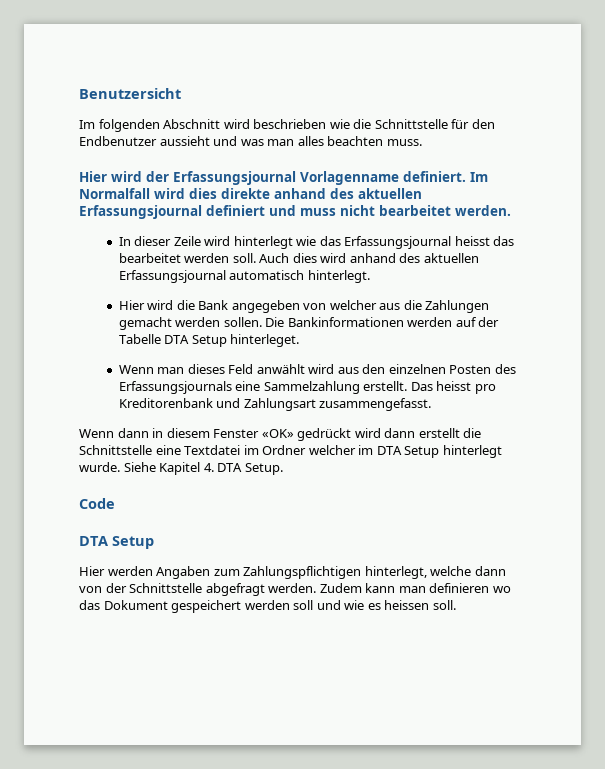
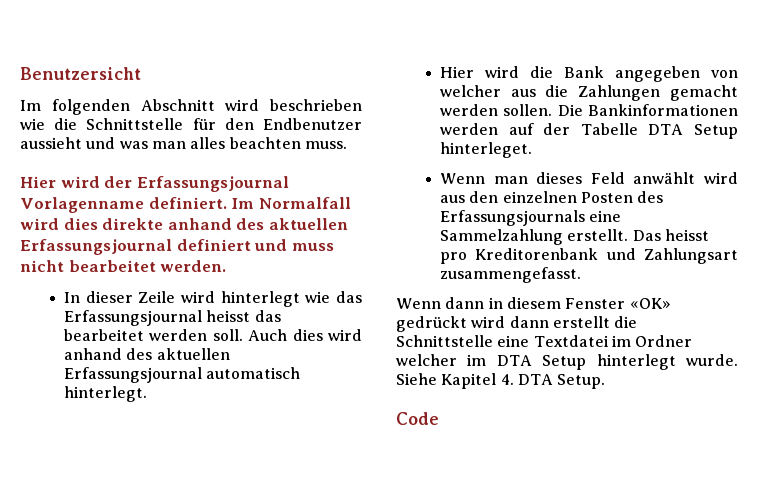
  Code
- DTA Setup
- Hier werden Angaben zum Zahlungspflichtigen hinterlegt, welche dann von der Schnittstelle abgefragt werden. Zudem kann man definieren wo das Dokument gespeichert werden soll und wie es heissen soll.

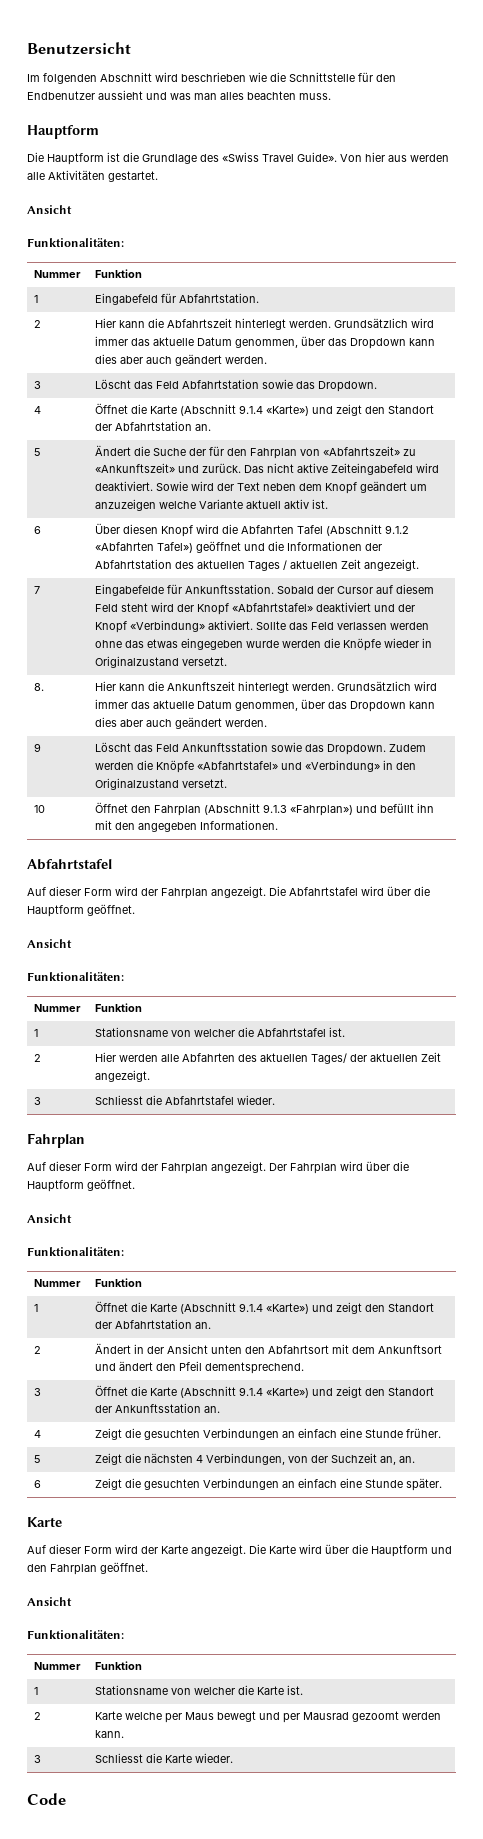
  Im folgenden Abschnitt wird beschrieben wie die Schnittstelle für den Endbenutzer aussieht und was man alles beachten muss.
- Hier wird der Erfassungsjournal Vorlagenname definiert. Im Normalfall wird dies direkte anhand des aktuellen Erfassungsjournal definiert und muss nicht bearbeitet werden.
- In dieser Zeile wird hinterlegt wie das Erfassungsjournal heisst das bearbeitet werden soll. Auch dies wird anhand des aktuellen Erfassungsjournal automatisch hinterlegt.
- Hier wird die Bank angegeben von welcher aus die Zahlungen gemacht werden sollen. Die Bankinformationen werden auf der Tabelle DTA Setup hinterleget.
- Wenn man dieses Feld anwählt wird aus den einzelnen Posten des Erfassungsjournals eine Sammelzahlung erstellt. Das heisst pro Kreditorenbank und Zahlungsart zusammengefasst.
- Wenn dann in diesem Fenster «OK» gedrückt wird dann erstellt die Schnittstelle eine Textdatei im Ordner welcher im DTA Setup hinterlegt wurde. Siehe Kapitel 4. DTA Setup.
+ Hauptform
+ Die Hauptform ist die Grundlage des «Swiss Travel Guide». Von hier aus werden alle Aktivitäten gestartet.
+ Ansicht
+ Funktionalitäten:
+ Nummer | Funktion
+ 1 | Eingabefeld für Abfahrtstation.
+ 2 | Hier kann die Abfahrtszeit hinterlegt werden. Grundsätzlich wird immer das aktuelle Datum genommen, über das Dropdown kann dies aber auch geändert werden.
+ 3 | Löscht das Feld Abfahrtstation sowie das Dropdown.
+ 4 | Öffnet die Karte (Abschnitt 9.1.4 «Karte») und zeigt den Standort der Abfahrtstation an.
+ 5 | Ändert die Suche der für den Fahrplan von «Abfahrtszeit» zu «Ankunftszeit» und zurück. Das nicht aktive Zeiteingabefeld wird deaktiviert. Sowie wird der Text neben dem Knopf geändert um anzuzeigen welche Variante aktuell aktiv ist.
+ 6 | Über diesen Knopf wird die Abfahrten Tafel (Abschnitt 9.1.2 «Abfahrten Tafel») geöffnet und die Informationen der Abfahrtstation des aktuellen Tages / aktuellen Zeit angezeigt.
+ 7 | Eingabefelde für Ankunftsstation. Sobald der Cursor auf diesem Feld steht wird der Knopf «Abfahrtstafel» deaktiviert und der Knopf «Verbindung» aktiviert. Sollte das Feld verlassen werden ohne das etwas eingegeben wurde werden die Knöpfe wieder in Originalzustand versetzt.
+ 8. | Hier kann die Ankunftszeit hinterlegt werden. Grundsätzlich wird immer das aktuelle Datum genommen, über das Dropdown kann dies aber auch geändert werden.
+ 9 | Löscht das Feld Ankunftsstation sowie das Dropdown. Zudem werden die Knöpfe «Abfahrtstafel» und «Verbindung» in den Originalzustand versetzt.
+ 10 | Öffnet den Fahrplan (Abschnitt 9.1.3 «Fahrplan») und befüllt ihn mit den angegeben Informationen.
+ Abfahrtstafel
+ Auf dieser Form wird der Fahrplan angezeigt. Die Abfahrtstafel wird über die Hauptform geöffnet.
+ Ansicht
+ Funktionalitäten:
+ Nummer | Funktion
+ 1 | Stationsname von welcher die Abfahrtstafel ist.
+ 2 | Hier werden alle Abfahrten des aktuellen Tages/ der aktuellen Zeit angezeigt.
+ 3 | Schliesst die Abfahrtstafel wieder.
+ Fahrplan
+ Auf dieser Form wird der Fahrplan angezeigt. Der Fahrplan wird über die Hauptform geöffnet.
+ Ansicht
+ Funktionalitäten:
+ Nummer | Funktion
+ 1 | Öffnet die Karte (Abschnitt 9.1.4 «Karte») und zeigt den Standort der Abfahrtstation an.
+ 2 | Ändert in der Ansicht unten den Abfahrtsort mit dem Ankunftsort und ändert den Pfeil dementsprechend.
+ 3 | Öffnet die Karte (Abschnitt 9.1.4 «Karte») und zeigt den Standort der Ankunftsstation an.
+ 4 | Zeigt die gesuchten Verbindungen an einfach eine Stunde früher.
+ 5 | Zeigt die nächsten 4 Verbindungen, von der Suchzeit an, an.
+ 6 | Zeigt die gesuchten Verbindungen an einfach eine Stunde später.
+ Karte
+ Auf dieser Form wird der Karte angezeigt. Die Karte wird über die Hauptform und den Fahrplan geöffnet.
+ Ansicht
+ Funktionalitäten:
+ Nummer | Funktion
+ 1 | Stationsname von welcher die Karte ist.
+ 2 | Karte welche per Maus bewegt und per Mausrad gezoomt werden kann.
+ 3 | Schliesst die Karte wieder.

